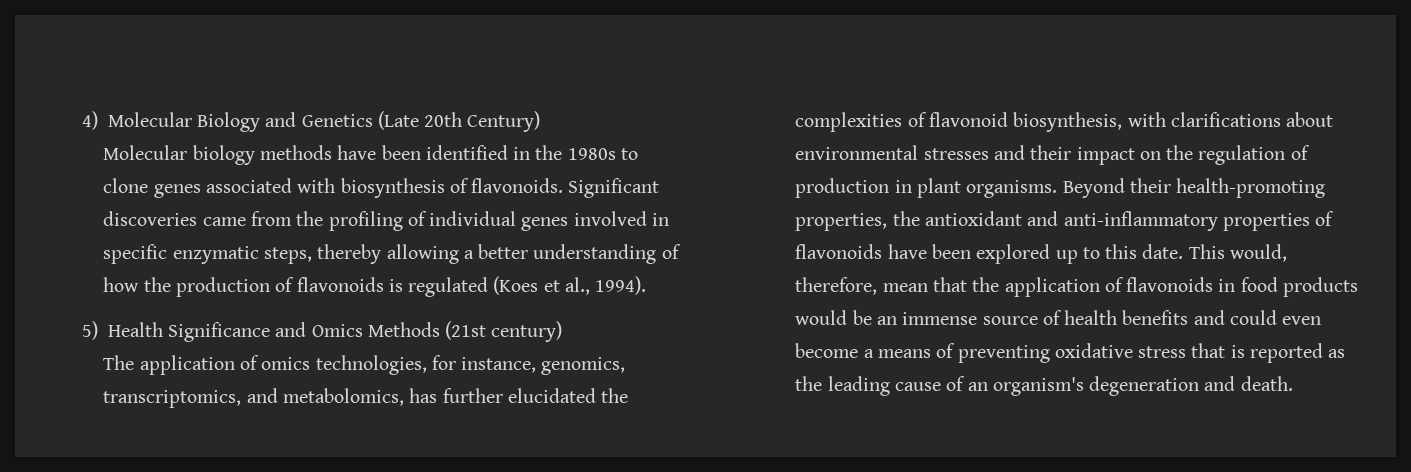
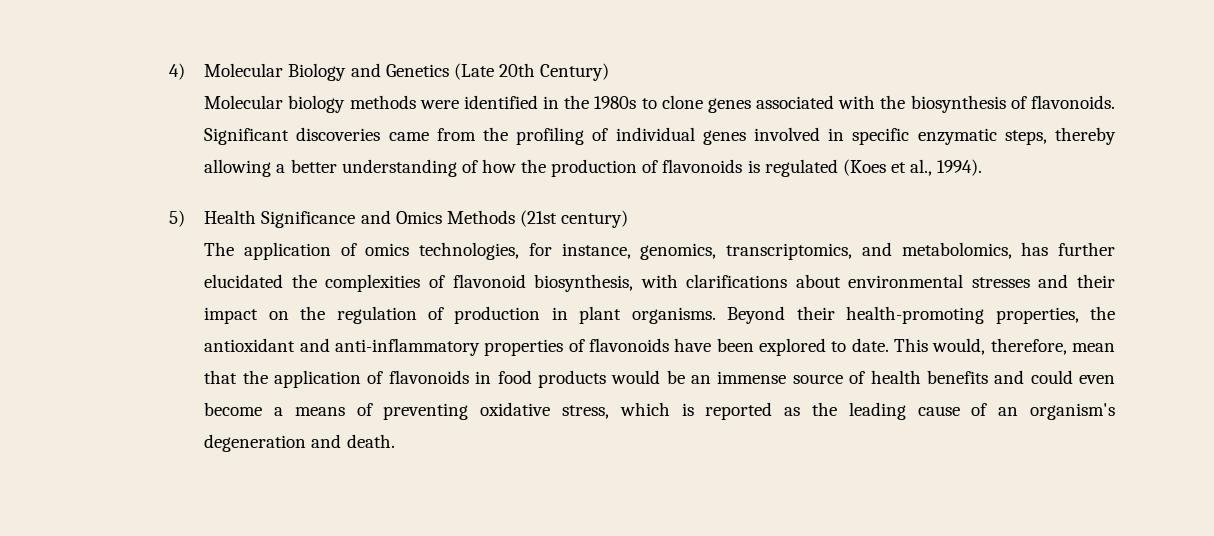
- Molecular biology methods have been identified in the 1980s to clone genes associated with biosynthesis of flavonoids.
+ Molecular biology methods were identified in the 1980s to clone genes associated with the biosynthesis of flavonoids.
- Beyond their health-promoting properties, the antioxidant and anti-inflammatory properties of flavonoids have been explored up to this date.
+ Beyond their health-promoting properties, the antioxidant and anti-inflammatory properties of flavonoids have been explored to date.
- This would, therefore, mean that the application of flavonoids in food products would be an immense source of health benefits and could even become a means of preventing oxidative stress that is reported as the leading cause of an organism's degeneration and death.
+ This would, therefore, mean that the application of flavonoids in food products would be an immense source of health benefits and could even become a means of preventing oxidative stress, which is reported as the leading cause of an organism's degeneration and death.

